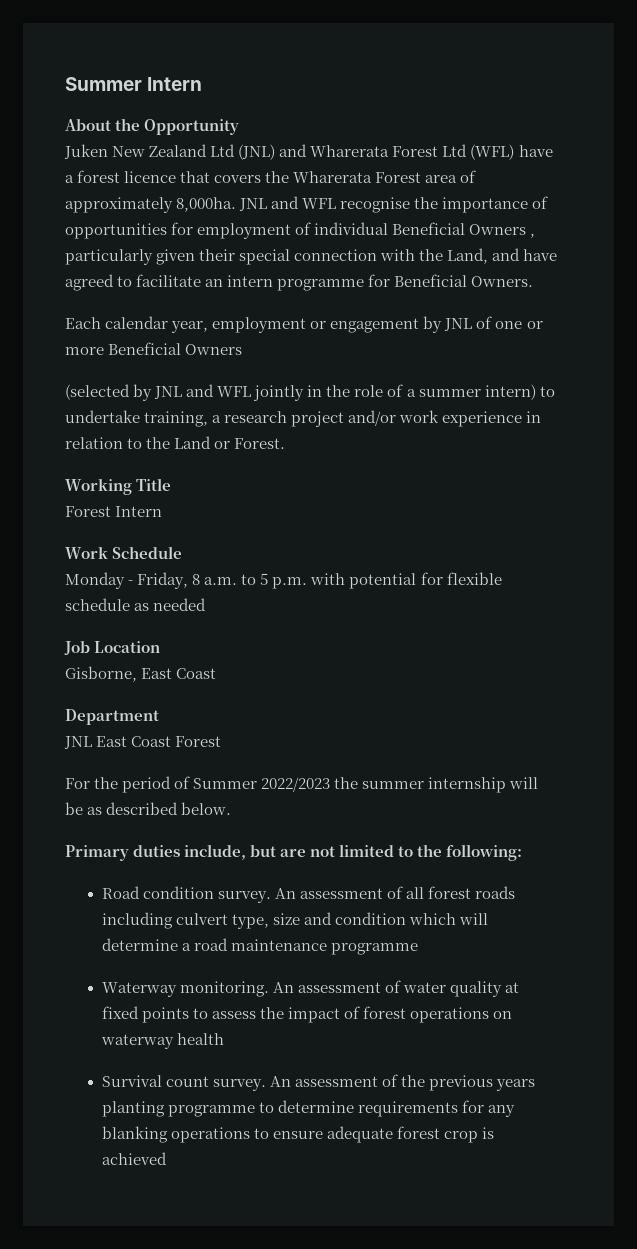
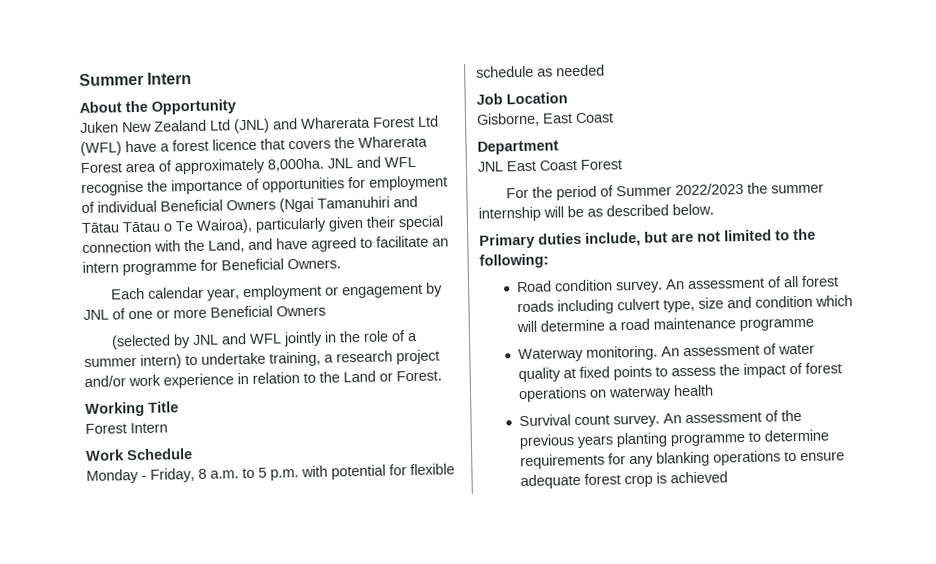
- JNL and WFL recognise the importance of opportunities for employment of individual Beneficial Owners , particularly given their special connection with the Land, and have agreed to facilitate an intern programme for Beneficial Owners.
+ JNL and WFL recognise the importance of opportunities for employment of individual Beneficial Owners (Ngai Tamanuhiri and Tātau Tātau o Te Wairoa), particularly given their special connection with the Land, and have agreed to facilitate an intern programme for Beneficial Owners.

